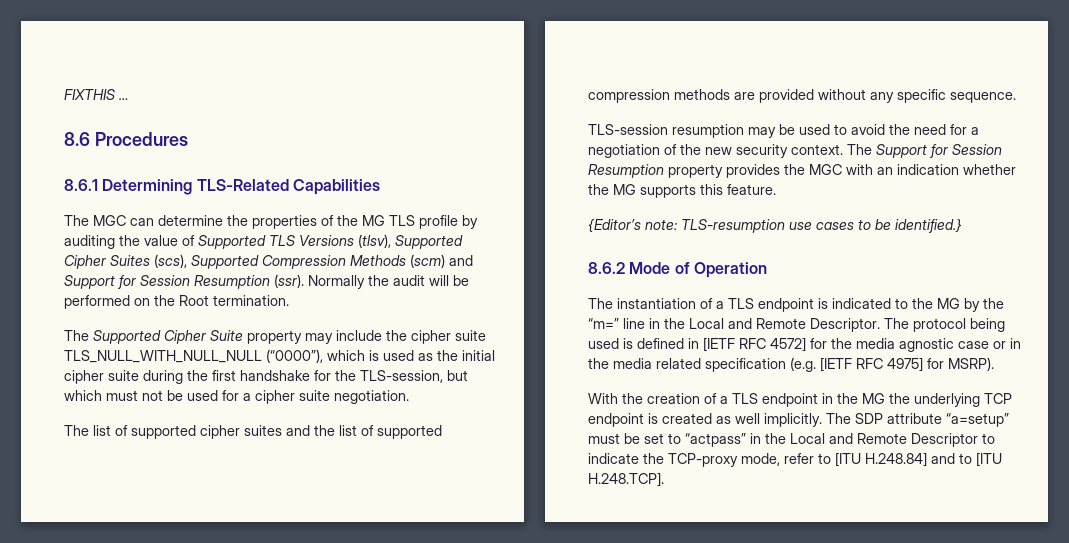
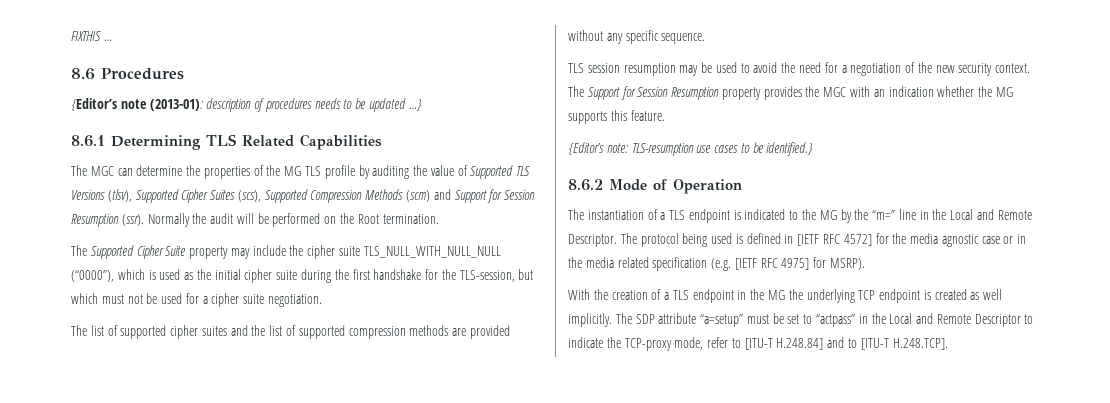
+ {Editor’s note (2013-01): description of procedures needs to be updated …}
- 8.6.1 Determining TLS-Related Capabilities
+ 8.6.1 Determining TLS Related Capabilities
- TLS-session resumption may be used to avoid the need for a negotiation of the new security context.
+ TLS session resumption may be used to avoid the need for a negotiation of the new security context.
- The SDP attribute “a=setup” must be set to “actpass” in the Local and Remote Descriptor to indicate the TCP-proxy mode, refer to [ITU H.248.84] and to [ITU H.248.TCP].
+ The SDP attribute “a=setup” must be set to “actpass” in the Local and Remote Descriptor to indicate the TCP-proxy mode, refer to [ITU-T H.248.84] and to [ITU-T H.248.TCP].

